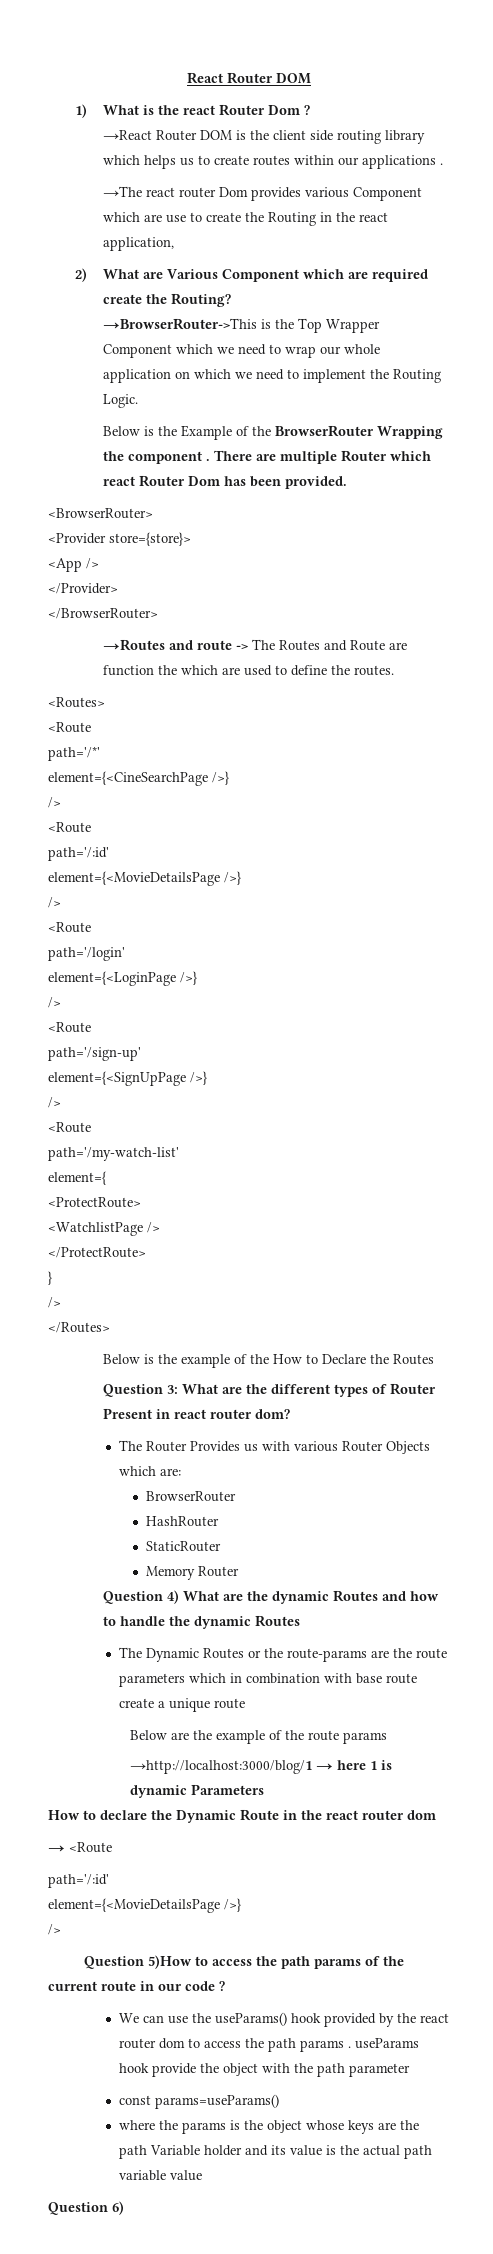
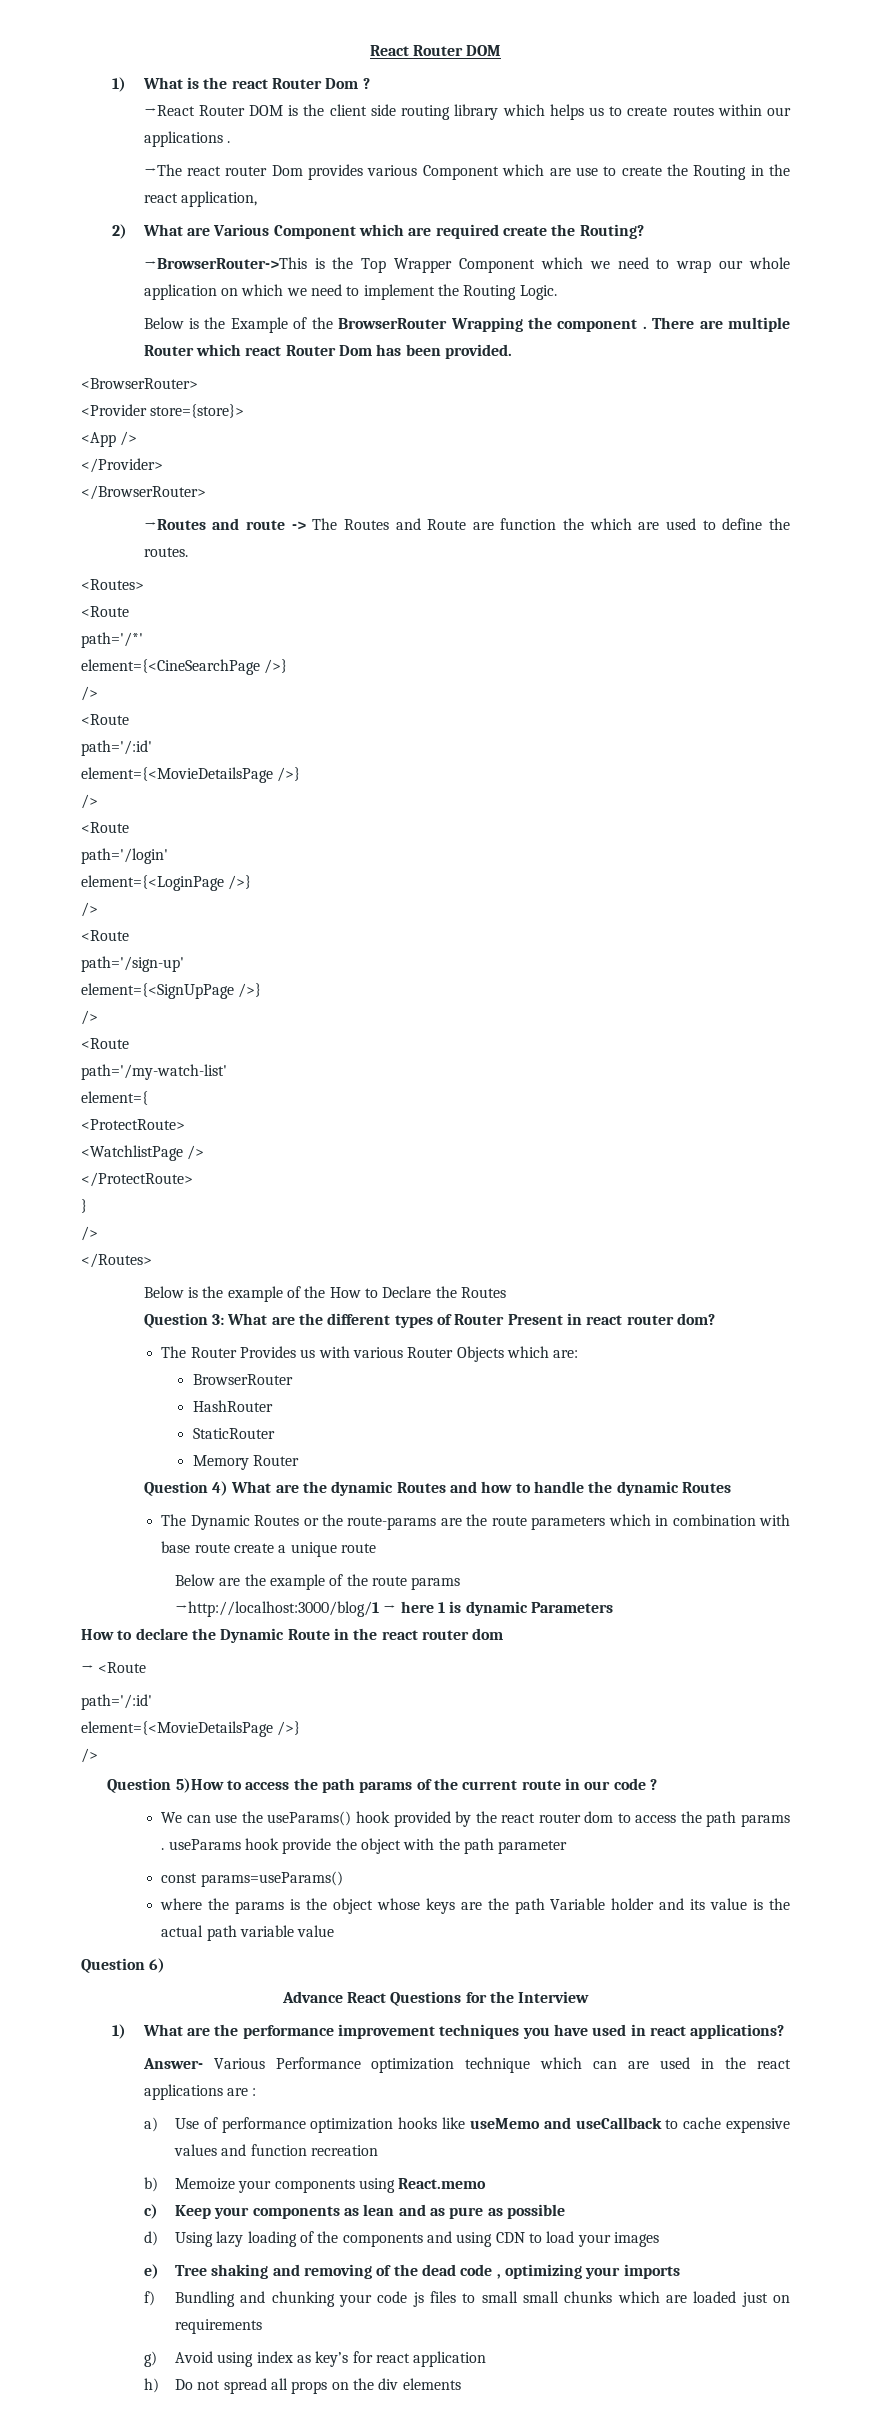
+ Advance React Questions for the Interview
+ 1) What are the performance improvement techniques you have used in react applications?
+ Answer- Various Performance optimization technique which can are used in the react applications are :
+ a) Use of performance optimization hooks like useMemo and useCallback to cache expensive values and function recreation
+ b) Memoize your components using React.memo
+ c) Keep your components as lean and as pure as possible
+ d) Using lazy loading of the components and using CDN to load your images
+ e) Tree shaking and removing of the dead code , optimizing your imports
+ f) Bundling and chunking your code js files to small small chunks which are loaded just on requirements
+ g) Avoid using index as key’s for react application
+ h) Do not spread all props on the div elements

